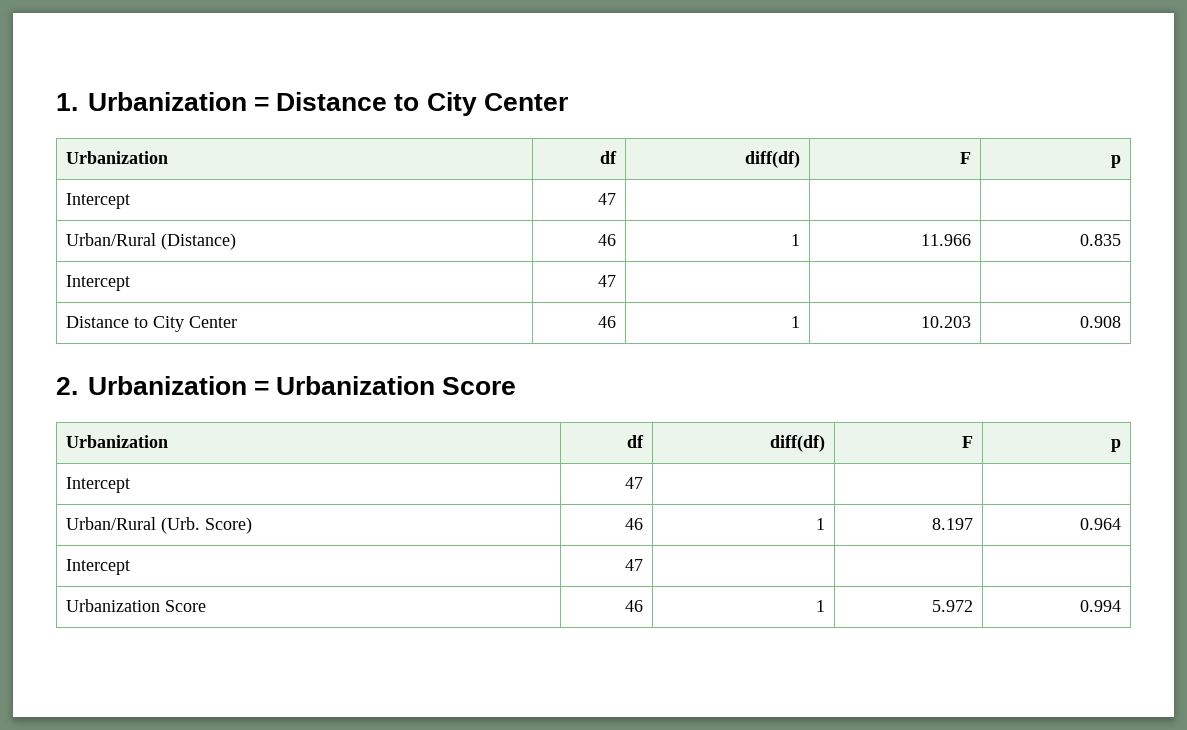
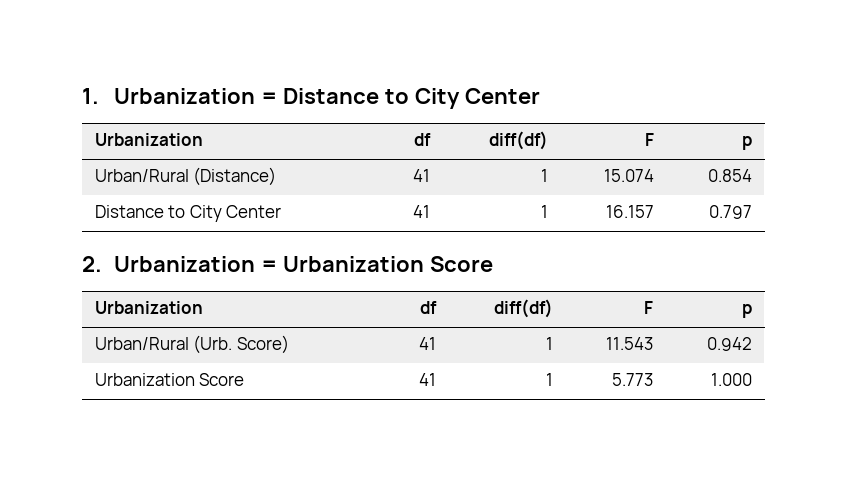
  1. Urbanization = Distance to City Center
  Urbanization | df | diff(df) | F | p
- Intercept | 47 | | |
- Urban/Rural (Distance) | 46 | 1 | 11.966 | 0.835
- Intercept | 47 | | |
+ Urban/Rural (Distance) | 41 | 1 | 15.074 | 0.854
- Distance to City Center | 46 | 1 | 10.203 | 0.908
+ Distance to City Center | 41 | 1 | 16.157 | 0.797
  2. Urbanization = Urbanization Score
  Urbanization | df | diff(df) | F | p
- Intercept | 47 | | |
- Urban/Rural (Urb. Score) | 46 | 1 | 8.197 | 0.964
- Intercept | 47 | | |
+ Urban/Rural (Urb. Score) | 41 | 1 | 11.543 | 0.942
- Urbanization Score | 46 | 1 | 5.972 | 0.994
+ Urbanization Score | 41 | 1 | 5.773 | 1.000

